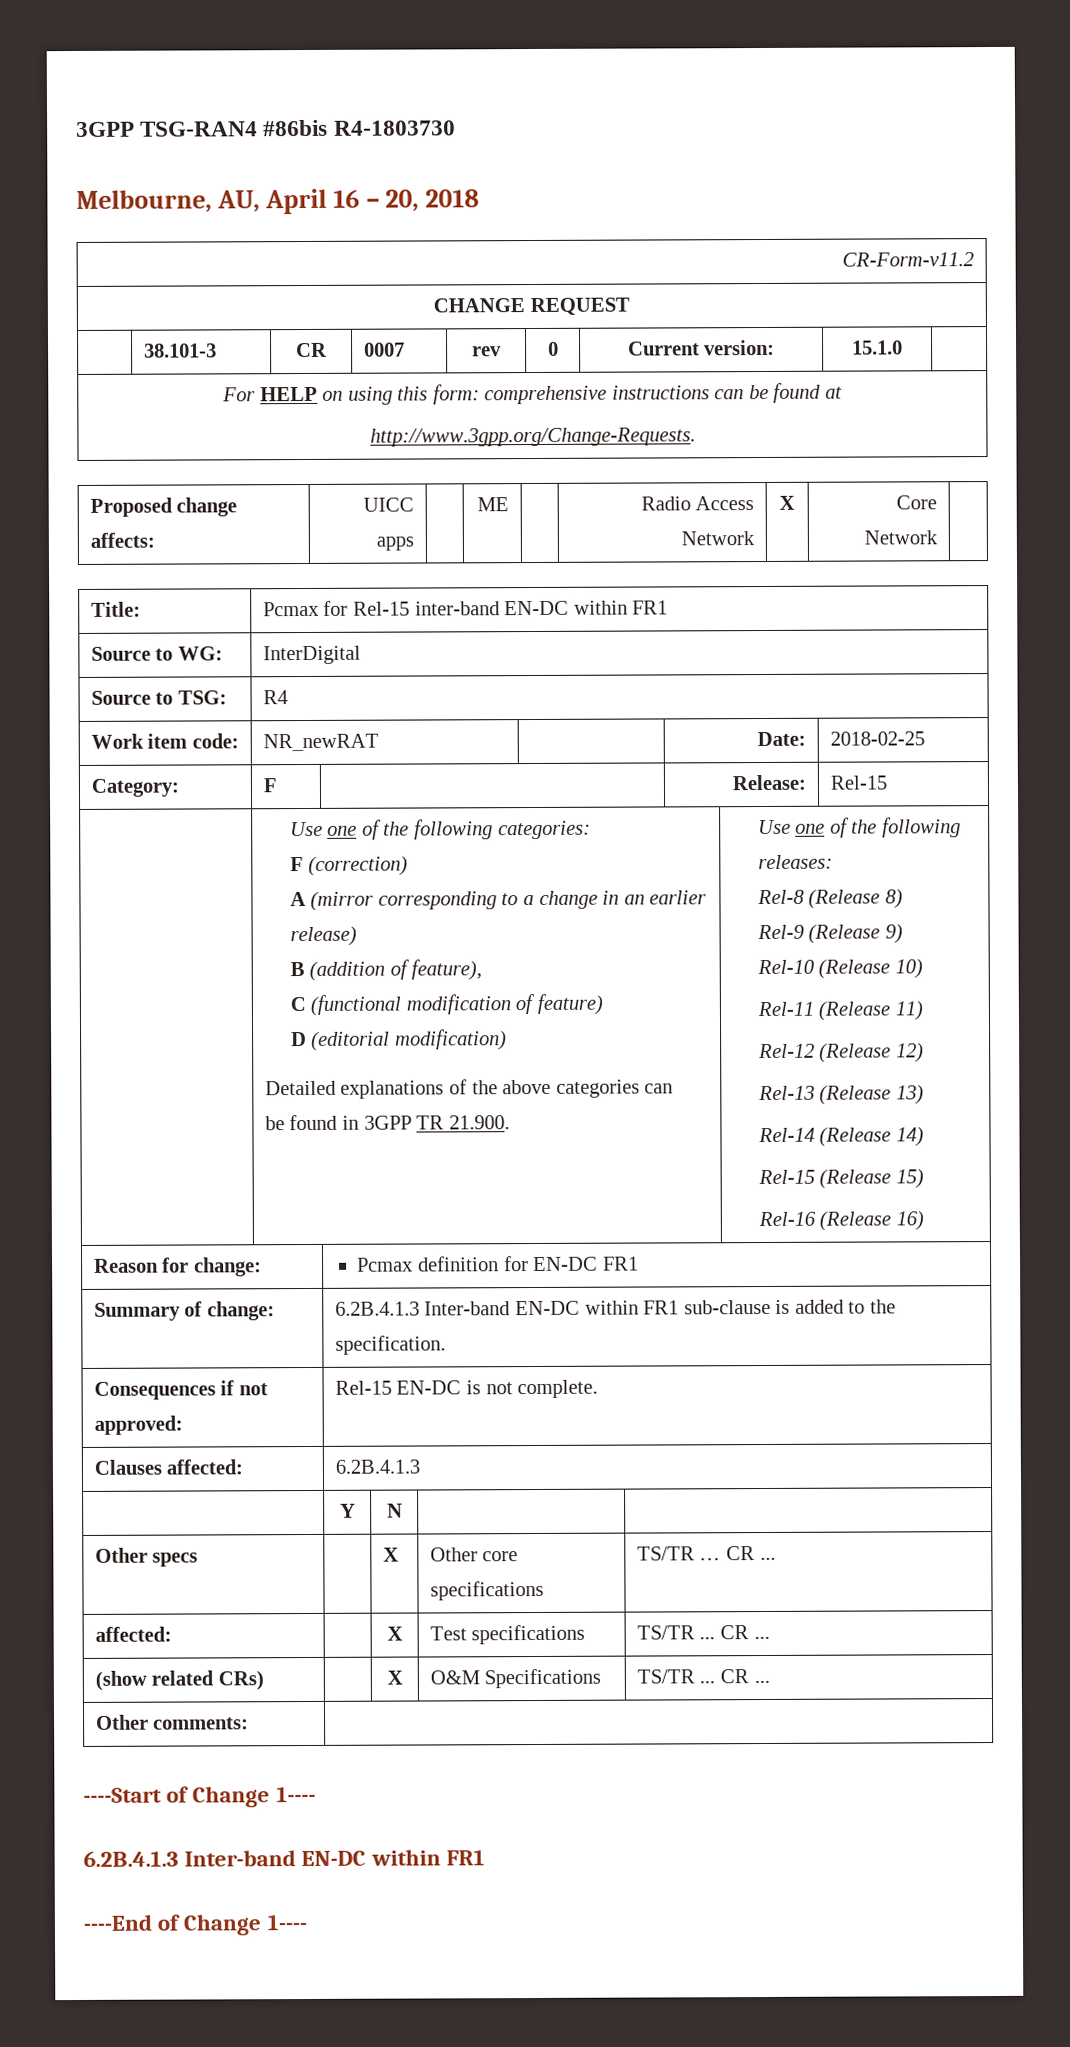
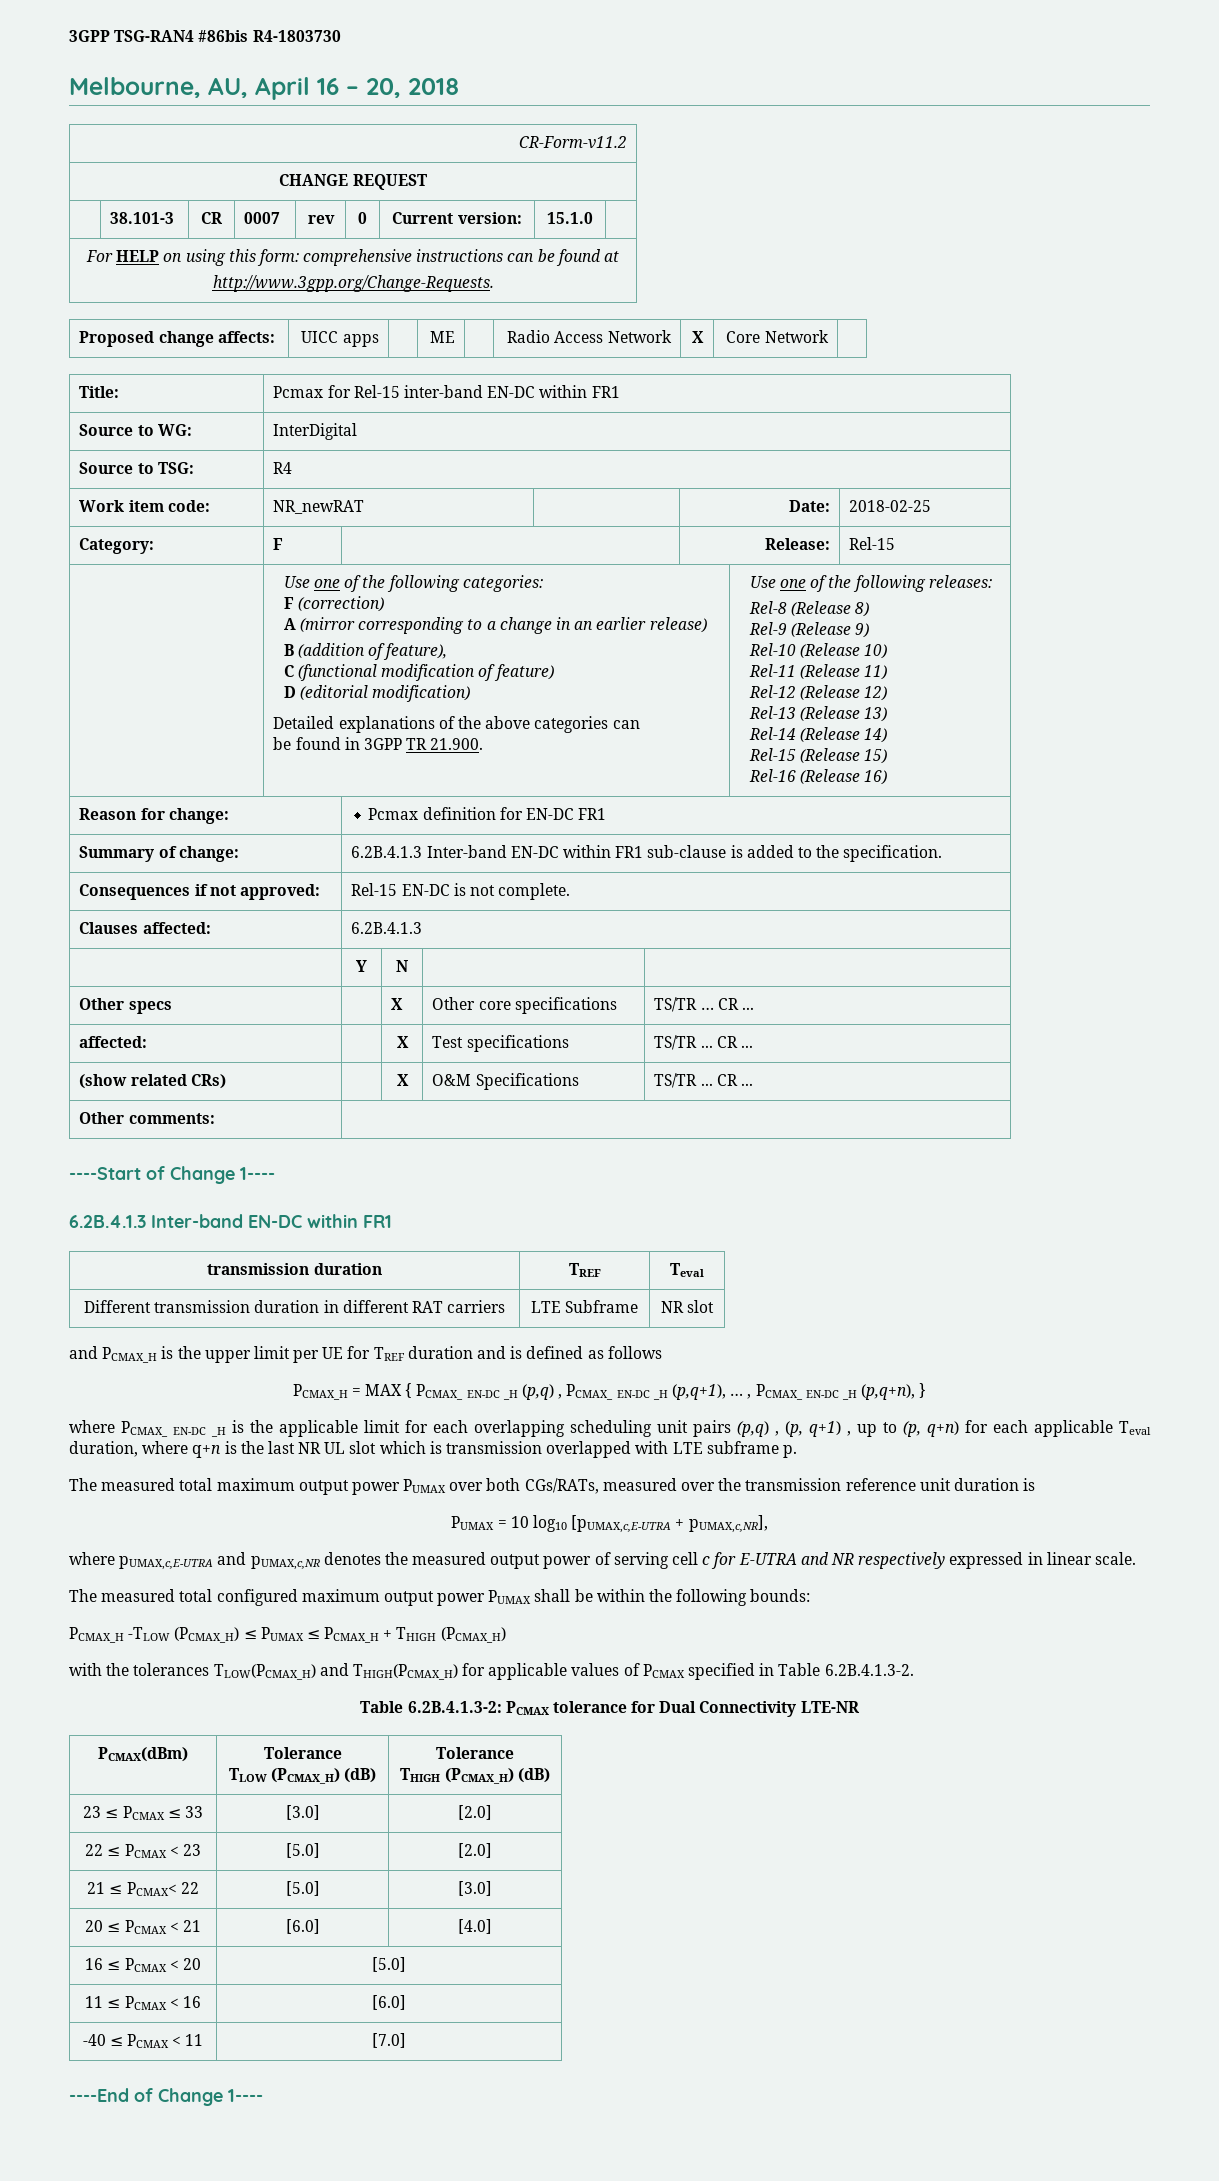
+ transmission duration | TREF | Teval
+ Different transmission duration in different RAT carriers | LTE Subframe | NR slot
+ and PCMAX_H is the upper limit per UE for TREF duration and is defined as follows
+ PCMAX_H = MAX { PCMAX_ EN-DC _H (p,q) , PCMAX_ EN-DC _H (p,q+1), … , PCMAX_ EN-DC _H (p,q+n), }
+ where PCMAX_ EN-DC _H is the applicable limit for each overlapping scheduling unit pairs (p,q) , (p, q+1) , up to (p, q+n) for each applicable Teval duration, where q+n is the last NR UL slot which is transmission overlapped with LTE subframe p.
+ The measured total maximum output power PUMAX over both CGs/RATs, measured over the transmission reference unit duration is
+ PUMAX = 10 log10 [pUMAX,c,E-UTRA + pUMAX,c,NR],
+ where pUMAX,c,E-UTRA and pUMAX,c,NR denotes the measured output power of serving cell c for E-UTRA and NR respectively expressed in linear scale.
+ The measured total configured maximum output power PUMAX shall be within the following bounds:
+ PCMAX_H -TLOW (PCMAX_H) ≤ PUMAX ≤ PCMAX_H + THIGH (PCMAX_H)
+ with the tolerances TLOW(PCMAX_H) and THIGH(PCMAX_H) for applicable values of PCMAX specified in Table 6.2B.4.1.3-2.
+ Table 6.2B.4.1.3-2: PCMAX tolerance for Dual Connectivity LTE-NR
+ PCMAX(dBm) | Tolerance
+ TLOW (PCMAX_H) (dB) | Tolerance
+ THIGH (PCMAX_H) (dB)
+ 23 ≤ PCMAX ≤ 33 | [3.0] | [2.0]
+ 22 ≤ PCMAX < 23 | [5.0] | [2.0]
+ 21 ≤ PCMAX< 22 | [5.0] | [3.0]
+ 20 ≤ PCMAX < 21 | [6.0] | [4.0]
+ 16 ≤ PCMAX < 20 | [5.0]
+ 11 ≤ PCMAX < 16 | [6.0]
+ -40 ≤ PCMAX < 11 | [7.0]

